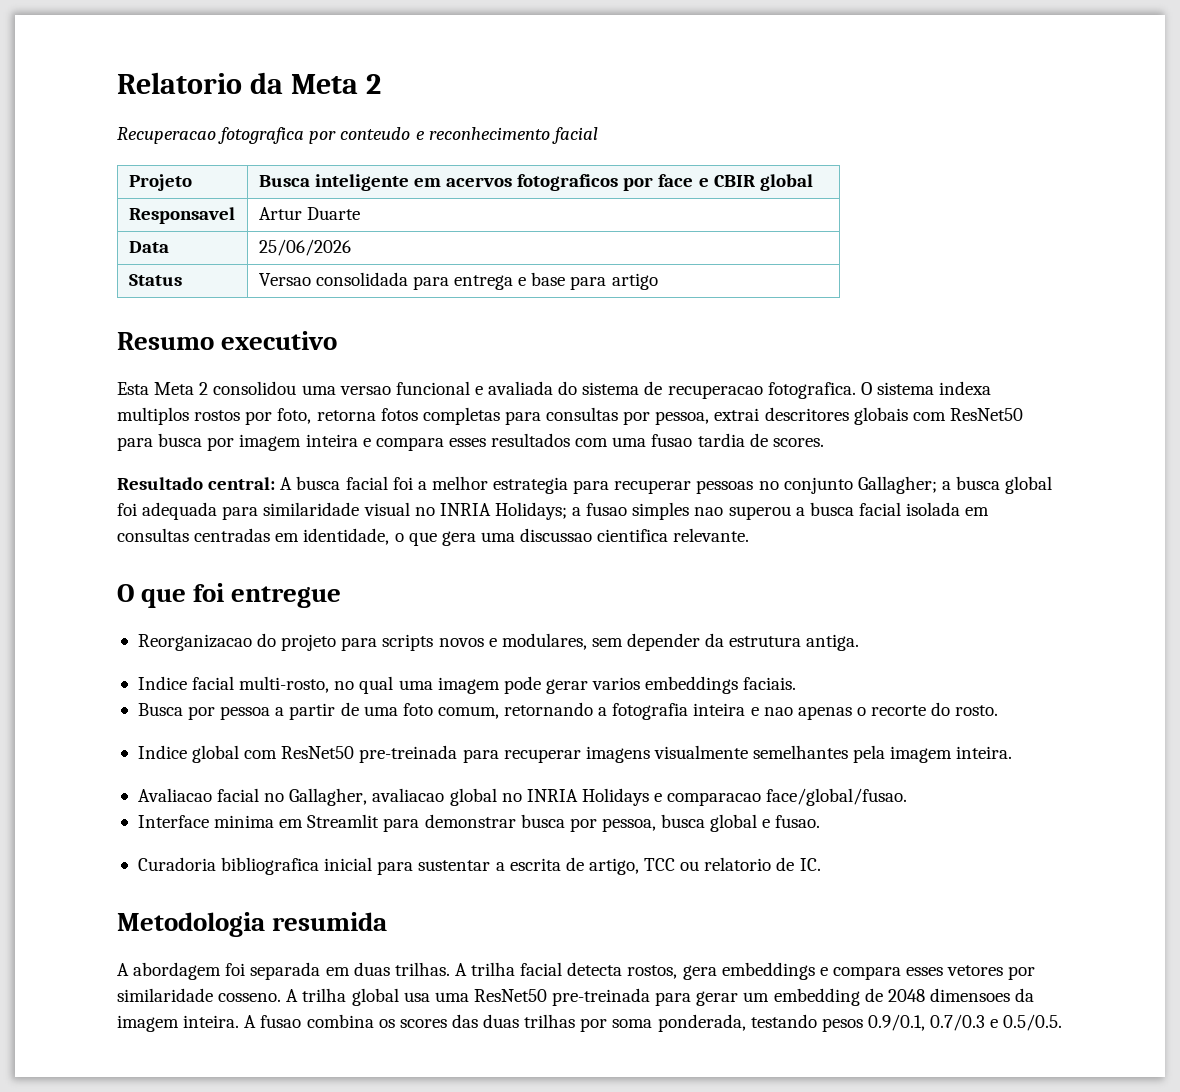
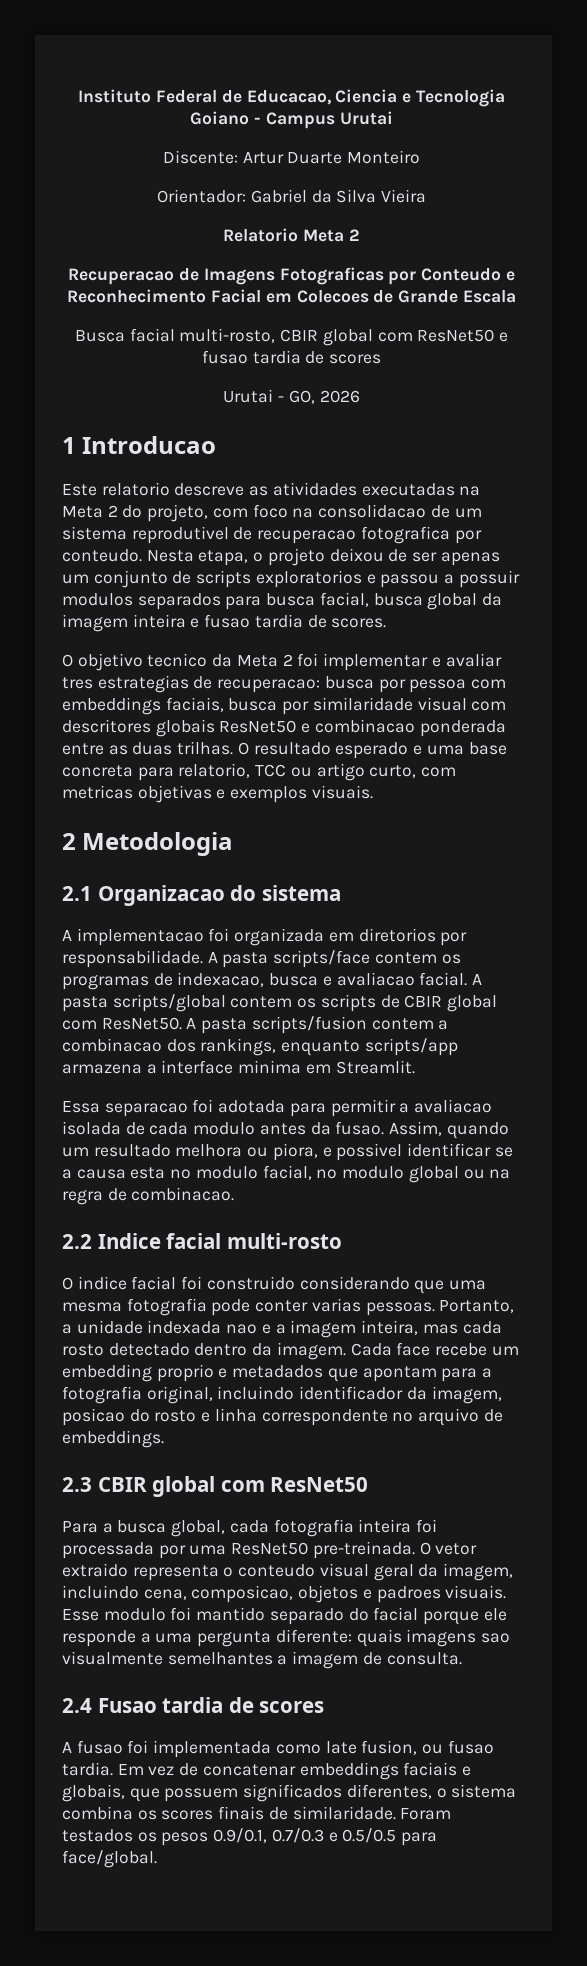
- Relatorio da Meta 2
- Recuperacao fotografica por conteudo e reconhecimento facial
- Projeto | Busca inteligente em acervos fotograficos por face e CBIR global
- Responsavel | Artur Duarte
- Data | 25/06/2026
- Status | Versao consolidada para entrega e base para artigo
- Resumo executivo
- Esta Meta 2 consolidou uma versao funcional e avaliada do sistema de recuperacao fotografica. O sistema indexa multiplos rostos por foto, retorna fotos completas para consultas por pessoa, extrai descritores globais com ResNet50 para busca por imagem inteira e compara esses resultados com uma fusao tardia de scores.
- Resultado central: A busca facial foi a melhor estrategia para recuperar pessoas no conjunto Gallagher; a busca global foi adequada para similaridade visual no INRIA Holidays; a fusao simples nao superou a busca facial isolada em consultas centradas em identidade, o que gera uma discussao cientifica relevante.
- O que foi entregue
- Reorganizacao do projeto para scripts novos e modulares, sem depender da estrutura antiga.
- Indice facial multi-rosto, no qual uma imagem pode gerar varios embeddings faciais.
- Busca por pessoa a partir de uma foto comum, retornando a fotografia inteira e nao apenas o recorte do rosto.
- Indice global com ResNet50 pre-treinada para recuperar imagens visualmente semelhantes pela imagem inteira.
- Avaliacao facial no Gallagher, avaliacao global no INRIA Holidays e comparacao face/global/fusao.
- Interface minima em Streamlit para demonstrar busca por pessoa, busca global e fusao.
- Curadoria bibliografica inicial para sustentar a escrita de artigo, TCC ou relatorio de IC.
- Metodologia resumida
- A abordagem foi separada em duas trilhas. A trilha facial detecta rostos, gera embeddings e compara esses vetores por similaridade cosseno. A trilha global usa uma ResNet50 pre-treinada para gerar um embedding de 2048 dimensoes da imagem inteira. A fusao combina os scores das duas trilhas por soma ponderada, testando pesos 0.9/0.1, 0.7/0.3 e 0.5/0.5.
+ Instituto Federal de Educacao, Ciencia e Tecnologia Goiano - Campus Urutai
+ Discente: Artur Duarte Monteiro
+ Orientador: Gabriel da Silva Vieira
+ Relatorio Meta 2
+ Recuperacao de Imagens Fotograficas por Conteudo e Reconhecimento Facial em Colecoes de Grande Escala
+ Busca facial multi-rosto, CBIR global com ResNet50 e fusao tardia de scores
+ Urutai - GO, 2026
+ 1 Introducao
+ Este relatorio descreve as atividades executadas na Meta 2 do projeto, com foco na consolidacao de um sistema reprodutivel de recuperacao fotografica por conteudo. Nesta etapa, o projeto deixou de ser apenas um conjunto de scripts exploratorios e passou a possuir modulos separados para busca facial, busca global da imagem inteira e fusao tardia de scores.
+ O objetivo tecnico da Meta 2 foi implementar e avaliar tres estrategias de recuperacao: busca por pessoa com embeddings faciais, busca por similaridade visual com descritores globais ResNet50 e combinacao ponderada entre as duas trilhas. O resultado esperado e uma base concreta para relatorio, TCC ou artigo curto, com metricas objetivas e exemplos visuais.
+ 2 Metodologia
+ 2.1 Organizacao do sistema
+ A implementacao foi organizada em diretorios por responsabilidade. A pasta scripts/face contem os programas de indexacao, busca e avaliacao facial. A pasta scripts/global contem os scripts de CBIR global com ResNet50. A pasta scripts/fusion contem a combinacao dos rankings, enquanto scripts/app armazena a interface minima em Streamlit.
+ Essa separacao foi adotada para permitir a avaliacao isolada de cada modulo antes da fusao. Assim, quando um resultado melhora ou piora, e possivel identificar se a causa esta no modulo facial, no modulo global ou na regra de combinacao.
+ 2.2 Indice facial multi-rosto
+ O indice facial foi construido considerando que uma mesma fotografia pode conter varias pessoas. Portanto, a unidade indexada nao e a imagem inteira, mas cada rosto detectado dentro da imagem. Cada face recebe um embedding proprio e metadados que apontam para a fotografia original, incluindo identificador da imagem, posicao do rosto e linha correspondente no arquivo de embeddings.
+ 2.3 CBIR global com ResNet50
+ Para a busca global, cada fotografia inteira foi processada por uma ResNet50 pre-treinada. O vetor extraido representa o conteudo visual geral da imagem, incluindo cena, composicao, objetos e padroes visuais. Esse modulo foi mantido separado do facial porque ele responde a uma pergunta diferente: quais imagens sao visualmente semelhantes a imagem de consulta.
+ 2.4 Fusao tardia de scores
+ A fusao foi implementada como late fusion, ou fusao tardia. Em vez de concatenar embeddings faciais e globais, que possuem significados diferentes, o sistema combina os scores finais de similaridade. Foram testados os pesos 0.9/0.1, 0.7/0.3 e 0.5/0.5 para face/global.

